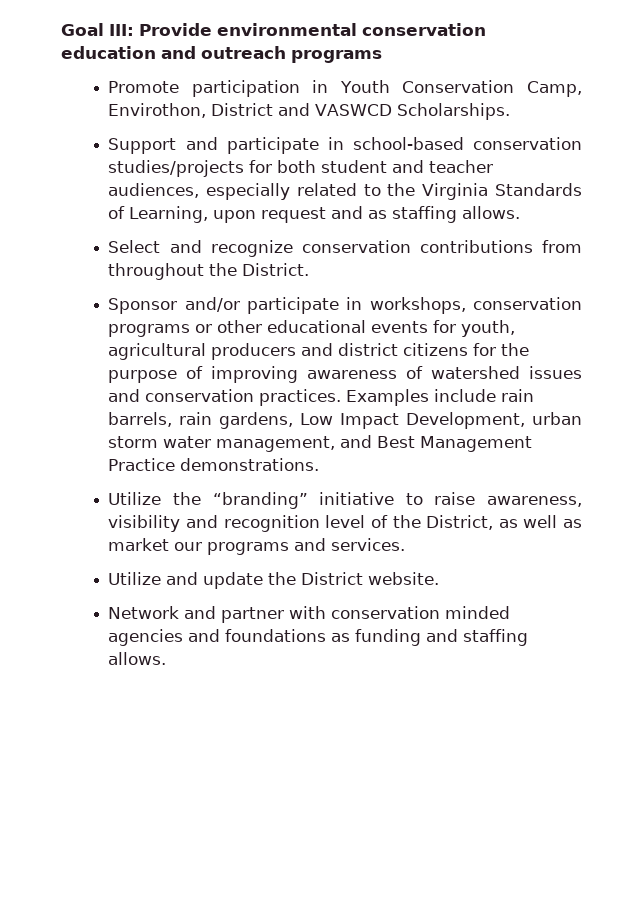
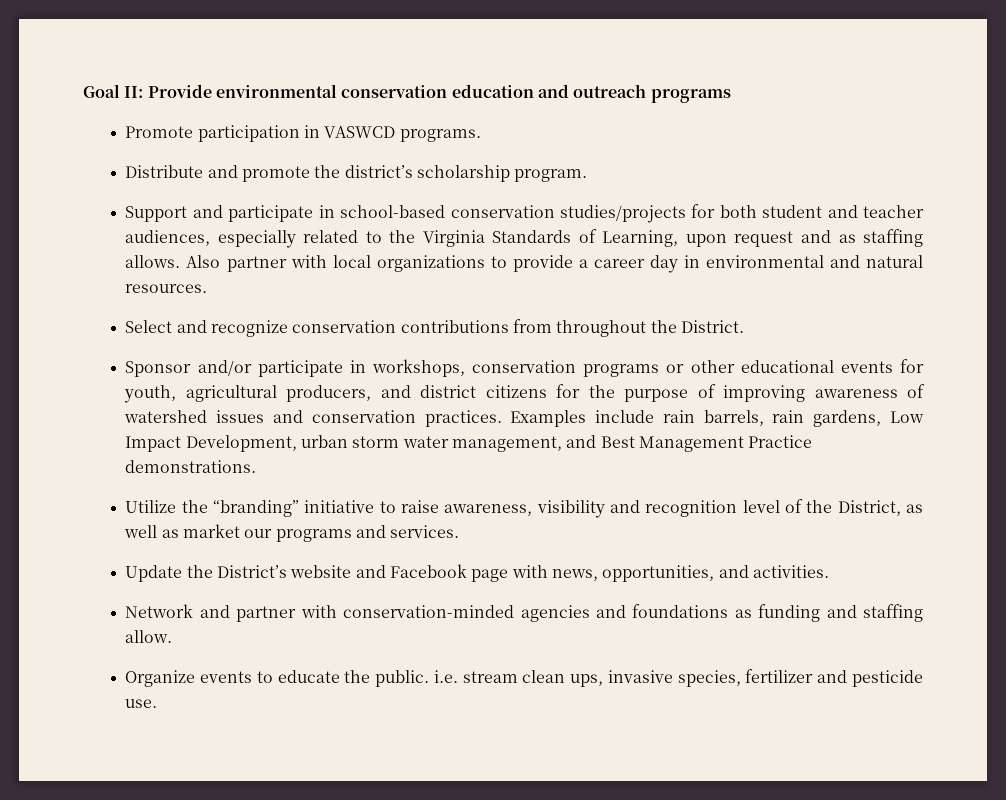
- Goal III: Provide environmental conservation education and outreach programs
+ Goal II: Provide environmental conservation education and outreach programs
- Promote participation in Youth Conservation Camp, Envirothon, District and VASWCD Scholarships.
+ Promote participation in VASWCD programs.
+ Distribute and promote the district’s scholarship program.
+ Also partner with local organizations to provide a career day in environmental and natural resources.
- Sponsor and/or participate in workshops, conservation programs or other educational events for youth, agricultural producers and district citizens for the purpose of improving awareness of watershed issues and conservation practices.
+ Sponsor and/or participate in workshops, conservation programs or other educational events for youth, agricultural producers, and district citizens for the purpose of improving awareness of watershed issues and conservation practices.
- Utilize and update the District website.
+ Update the District’s website and Facebook page with news, opportunities, and activities.
- Network and partner with conservation minded agencies and foundations as funding and staffing allows.
+ Network and partner with conservation-minded agencies and foundations as funding and staffing allow.
+ Organize events to educate the public. i.e. stream clean ups, invasive species, fertilizer and pesticide use.

